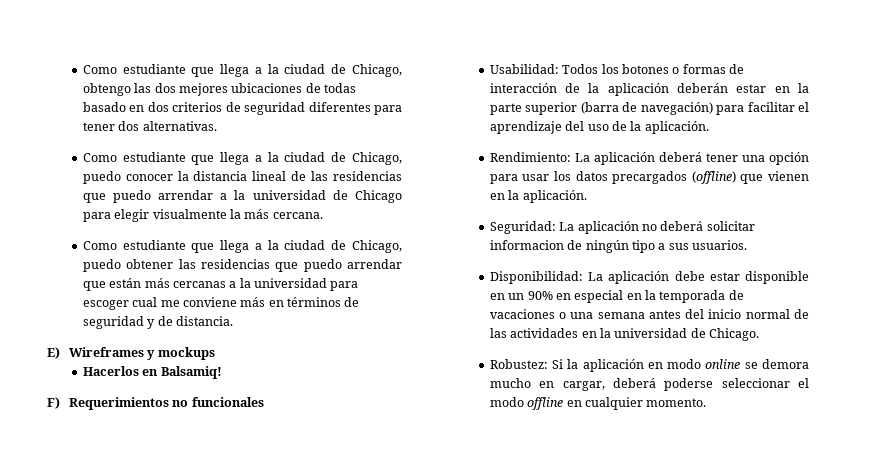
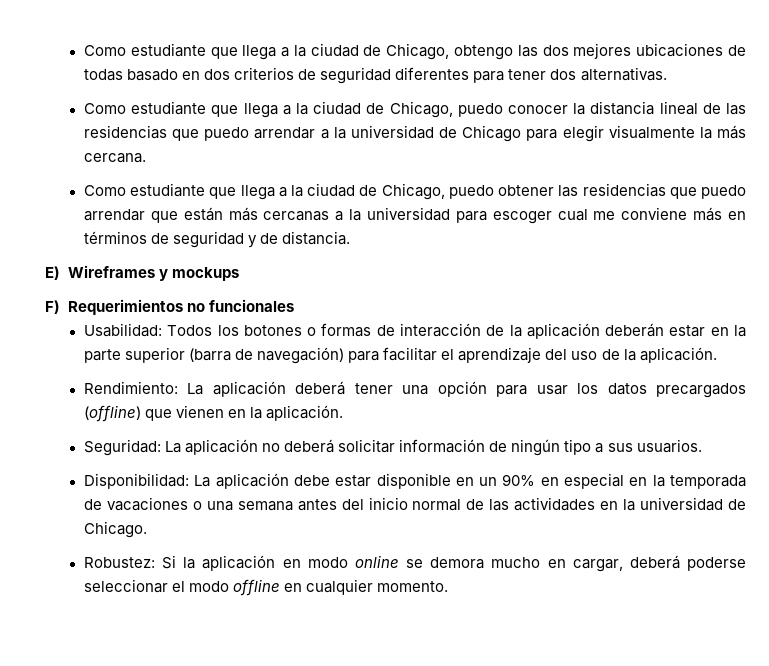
- Hacerlos en Balsamiq!
- Seguridad: La aplicación no deberá solicitar informacion de ningún tipo a sus usuarios.
+ Seguridad: La aplicación no deberá solicitar información de ningún tipo a sus usuarios.

